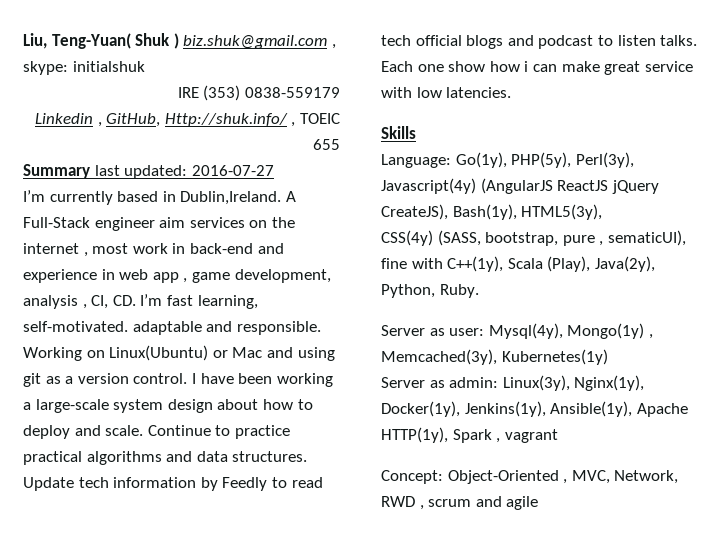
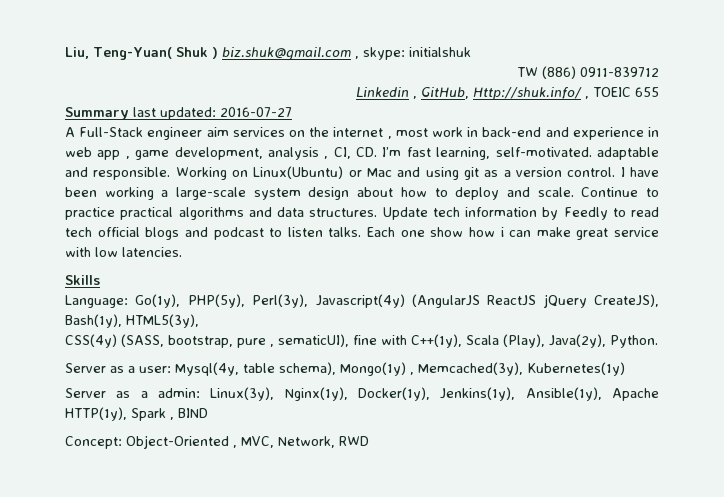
- IRE (353) 0838-559179
+ TW (886) 0911-839712
- I’m currently based in Dublin,Ireland.
- CSS(4y) (SASS, bootstrap, pure , sematicUI), fine with C++(1y), Scala (Play), Java(2y), Python, Ruby.
- Server as user: Mysql(4y), Mongo(1y) , Memcached(3y), Kubernetes(1y)
+ CSS(4y) (SASS, bootstrap, pure , sematicUI), fine with C++(1y), Scala (Play), Java(2y), Python.
+ Server as a user: Mysql(4y, table schema), Mongo(1y) , Memcached(3y), Kubernetes(1y)
- Server as admin: Linux(3y), Nginx(1y), Docker(1y), Jenkins(1y), Ansible(1y), Apache HTTP(1y), Spark , vagrant
+ Server as a admin: Linux(3y), Nginx(1y), Docker(1y), Jenkins(1y), Ansible(1y), Apache HTTP(1y), Spark , BIND
- Concept: Object-Oriented , MVC, Network, RWD , scrum and agile
+ Concept: Object-Oriented , MVC, Network, RWD

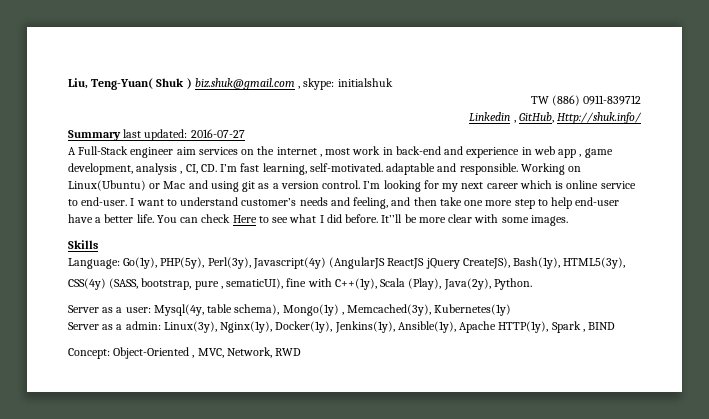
- Linkedin , GitHub, Http://shuk.info/ , TOEIC 655
+ Linkedin , GitHub, Http://shuk.info/
- I have been working a large-scale system design about how to deploy and scale. Continue to practice practical algorithms and data structures. Update tech information by Feedly to read tech official blogs and podcast to listen talks. Each one show how i can make great service with low latencies.
+ I’m looking for my next career which is online service to end-user. I want to understand customer’s needs and feeling, and then take one more step to help end-user have a better life. You can check Here to see what I did before. It’’ll be more clear with some images.

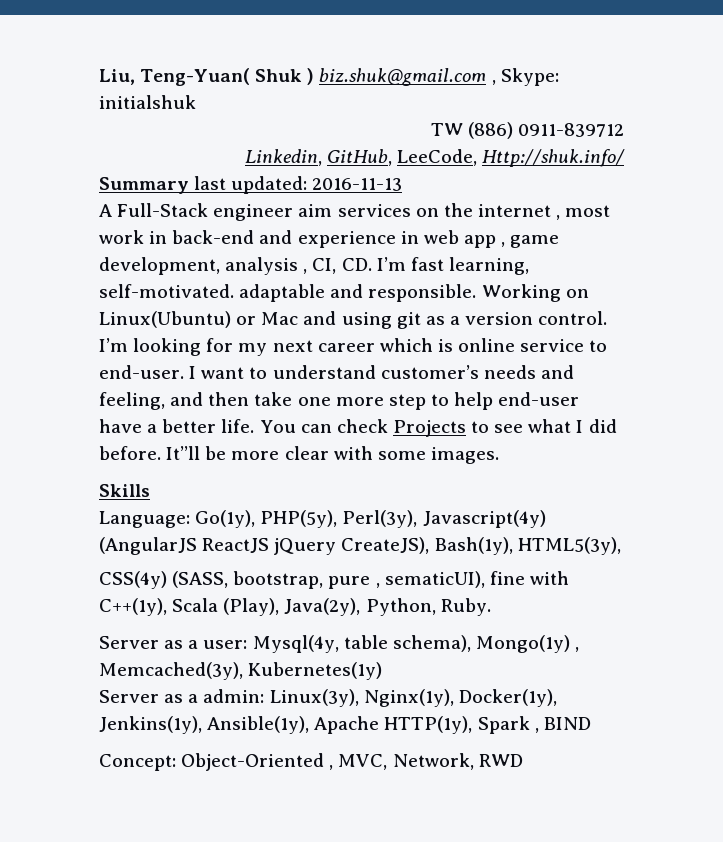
- Liu, Teng-Yuan( Shuk ) biz.shuk@gmail.com , skype: initialshuk
+ Liu, Teng-Yuan( Shuk ) biz.shuk@gmail.com , Skype: initialshuk
- Linkedin , GitHub, Http://shuk.info/
+ Linkedin, GitHub, LeeCode, Http://shuk.info/
- Summary last updated: 2016-07-27
+ Summary last updated: 2016-11-13
- You can check Here to see what I did before.
+ You can check Projects to see what I did before.
- CSS(4y) (SASS, bootstrap, pure , sematicUI), fine with C++(1y), Scala (Play), Java(2y), Python.
+ CSS(4y) (SASS, bootstrap, pure , sematicUI), fine with C++(1y), Scala (Play), Java(2y), Python, Ruby.

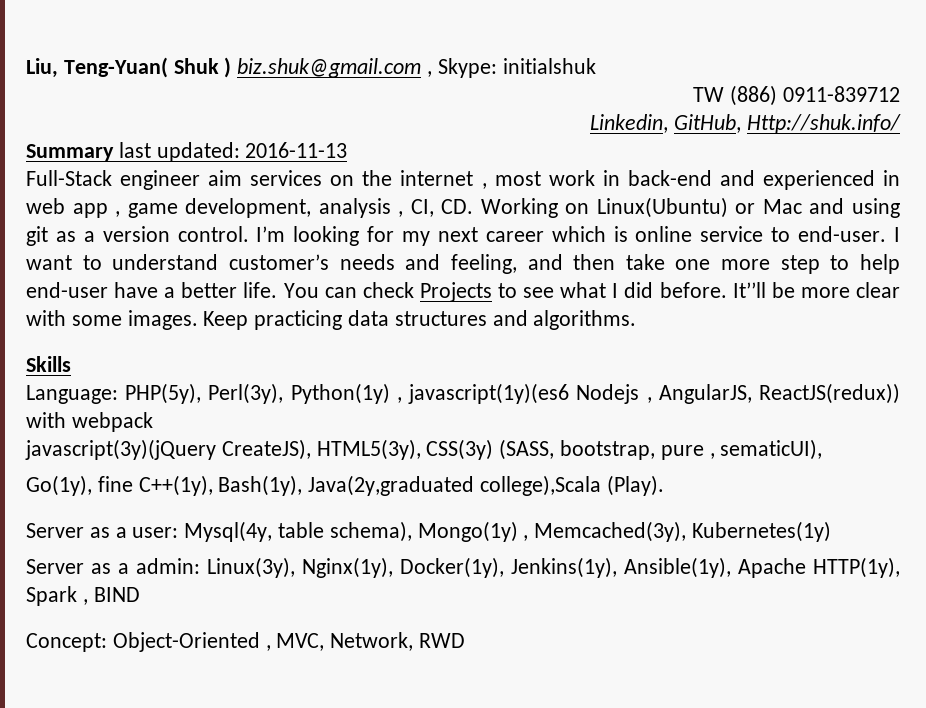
- Linkedin, GitHub, LeeCode, Http://shuk.info/
+ Linkedin, GitHub, Http://shuk.info/
- A Full-Stack engineer aim services on the internet , most work in back-end and experience in web app , game development, analysis , CI, CD. I’m fast learning, self-motivated. adaptable and responsible. Working on Linux(Ubuntu) or Mac and using git as a version control.
+ Full-Stack engineer aim services on the internet , most work in back-end and experienced in web app , game development, analysis , CI, CD. Working on Linux(Ubuntu) or Mac and using git as a version control.
+ Keep practicing data structures and algorithms.
- Language: Go(1y), PHP(5y), Perl(3y), Javascript(4y) (AngularJS ReactJS jQuery CreateJS), Bash(1y), HTML5(3y),
- CSS(4y) (SASS, bootstrap, pure , sematicUI), fine with C++(1y), Scala (Play), Java(2y), Python, Ruby.
+ Language: PHP(5y), Perl(3y), Python(1y) , javascript(1y)(es6 Nodejs , AngularJS, ReactJS(redux)) with webpack
+ javascript(3y)(jQuery CreateJS), HTML5(3y), CSS(3y) (SASS, bootstrap, pure , sematicUI),
+ Go(1y), fine C++(1y), Bash(1y), Java(2y,graduated college),Scala (Play).

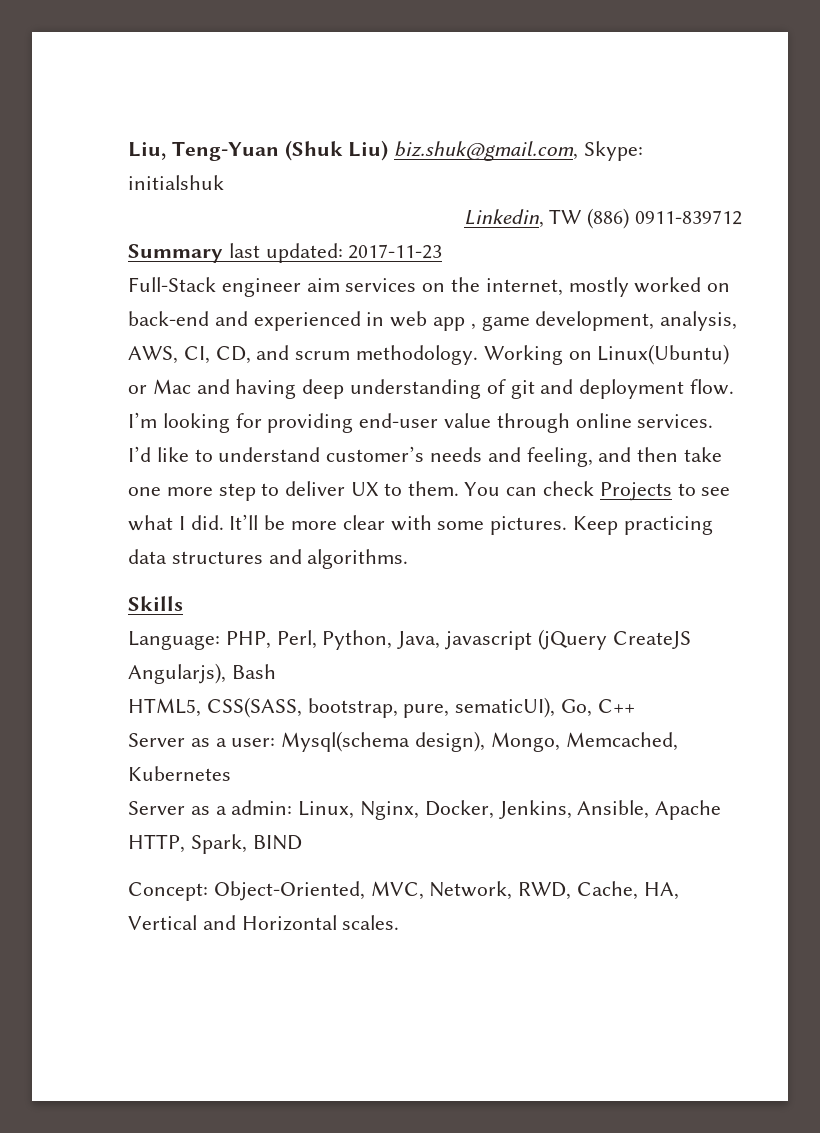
- Liu, Teng-Yuan( Shuk ) biz.shuk@gmail.com , Skype: initialshuk
+ Liu, Teng-Yuan (Shuk Liu) biz.shuk@gmail.com, Skype: initialshuk
- TW (886) 0911-839712
+ Linkedin, TW (886) 0911-839712
- Linkedin, GitHub, Http://shuk.info/
- Summary last updated: 2016-11-13
+ Summary last updated: 2017-11-23
- Full-Stack engineer aim services on the internet , most work in back-end and experienced in web app , game development, analysis , CI, CD. Working on Linux(Ubuntu) or Mac and using git as a version control. I’m looking for my next career which is online service to end-user. I want to understand customer’s needs and feeling, and then take one more step to help end-user have a better life.
+ Full-Stack engineer aim services on the internet, mostly worked on back-end and experienced in web app , game development, analysis, AWS, CI, CD, and scrum methodology. Working on Linux(Ubuntu) or Mac and having deep understanding of git and deployment flow. I’m looking for providing end-user value through online services. I’d like to understand customer’s needs and feeling, and then take one more step to deliver UX to them.
- You can check Projects to see what I did before. It’’ll be more clear with some images.
+ You can check Projects to see what I did. It’ll be more clear with some pictures.
- Language: PHP(5y), Perl(3y), Python(1y) , javascript(1y)(es6 Nodejs , AngularJS, ReactJS(redux)) with webpack
- javascript(3y)(jQuery CreateJS), HTML5(3y), CSS(3y) (SASS, bootstrap, pure , sematicUI),
- Go(1y), fine C++(1y), Bash(1y), Java(2y,graduated college),Scala (Play).
- Server as a user: Mysql(4y, table schema), Mongo(1y) , Memcached(3y), Kubernetes(1y)
- Server as a admin: Linux(3y), Nginx(1y), Docker(1y), Jenkins(1y), Ansible(1y), Apache HTTP(1y), Spark , BIND
- Concept: Object-Oriented , MVC, Network, RWD
+ Language: PHP, Perl, Python, Java, javascript (jQuery CreateJS Angularjs), Bash
+ HTML5, CSS(SASS, bootstrap, pure, sematicUI), Go, C++
+ Server as a user: Mysql(schema design), Mongo, Memcached, Kubernetes
+ Server as a admin: Linux, Nginx, Docker, Jenkins, Ansible, Apache HTTP, Spark, BIND
+ Concept: Object-Oriented, MVC, Network, RWD, Cache, HA, Vertical and Horizontal scales.

